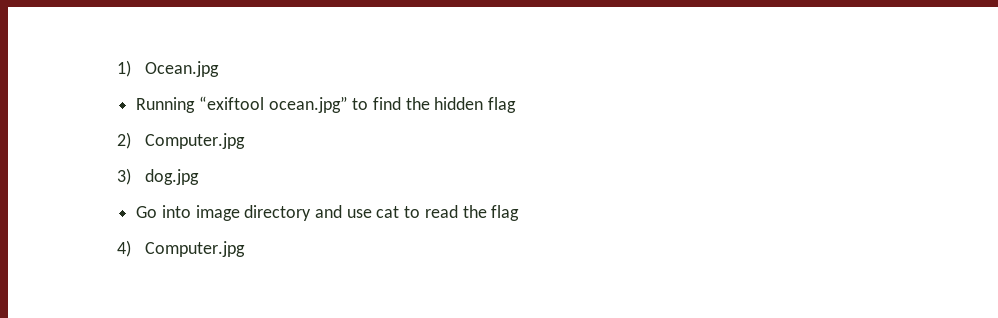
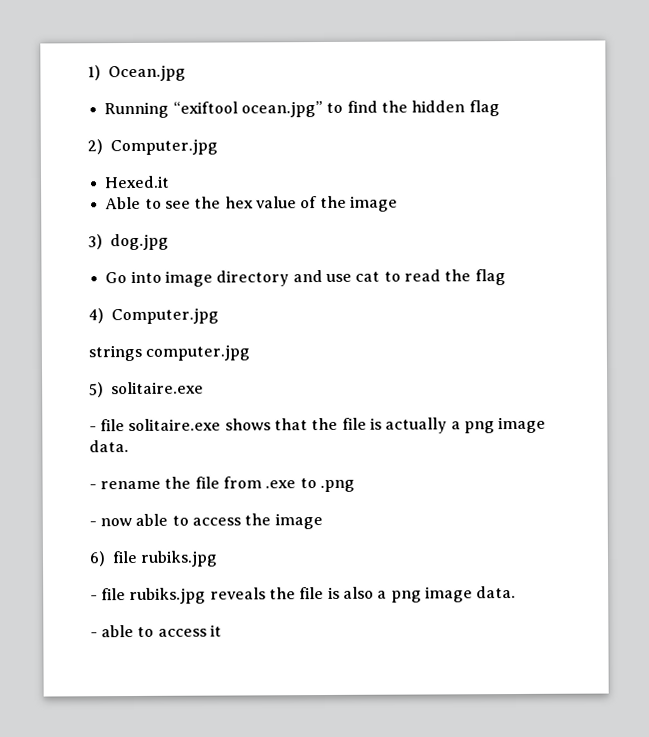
+ Hexed.it
+ Able to see the hex value of the image
+ strings computer.jpg
+ 5) solitaire.exe
+ - file solitaire.exe shows that the file is actually a png image data.
+ - rename the file from .exe to .png
+ - now able to access the image
+ 6) file rubiks.jpg
+ - file rubiks.jpg reveals the file is also a png image data.
+ - able to access it

